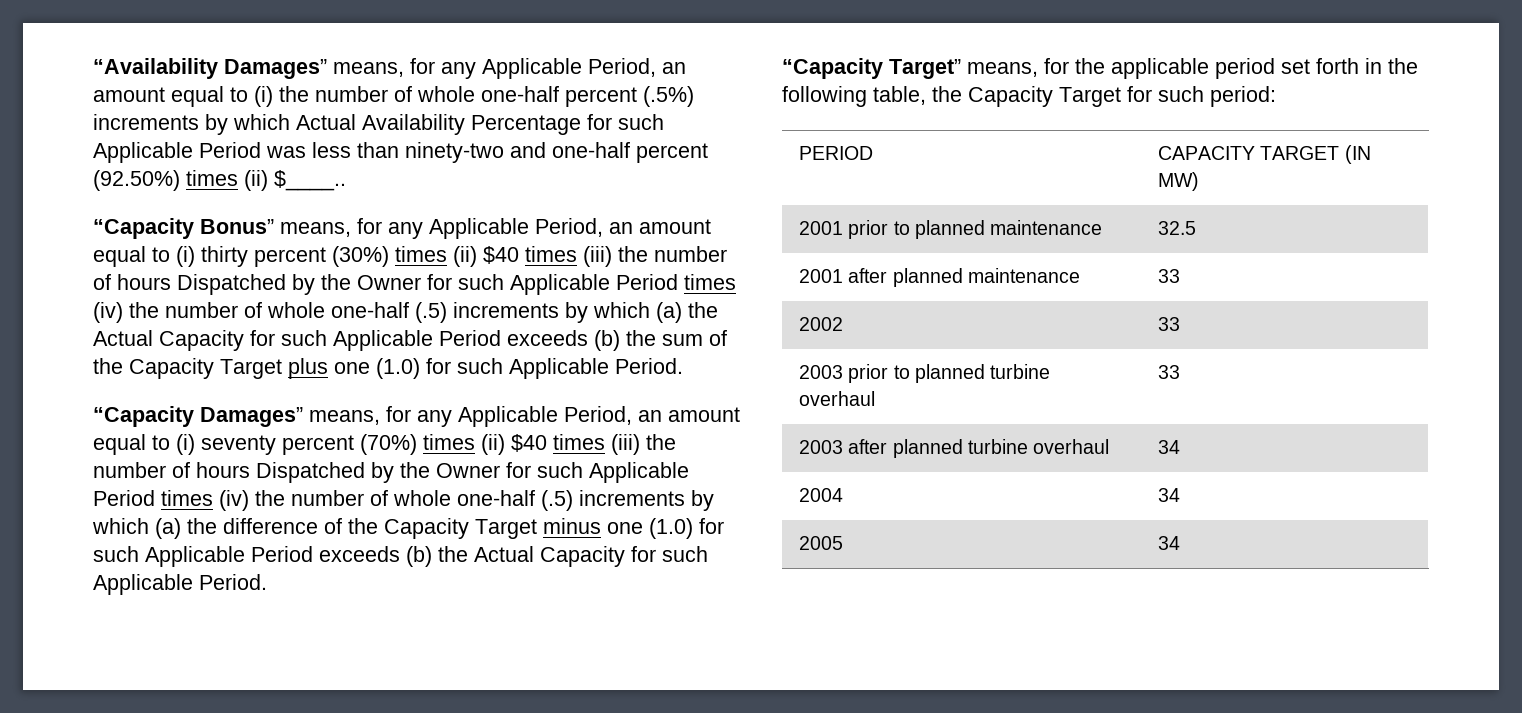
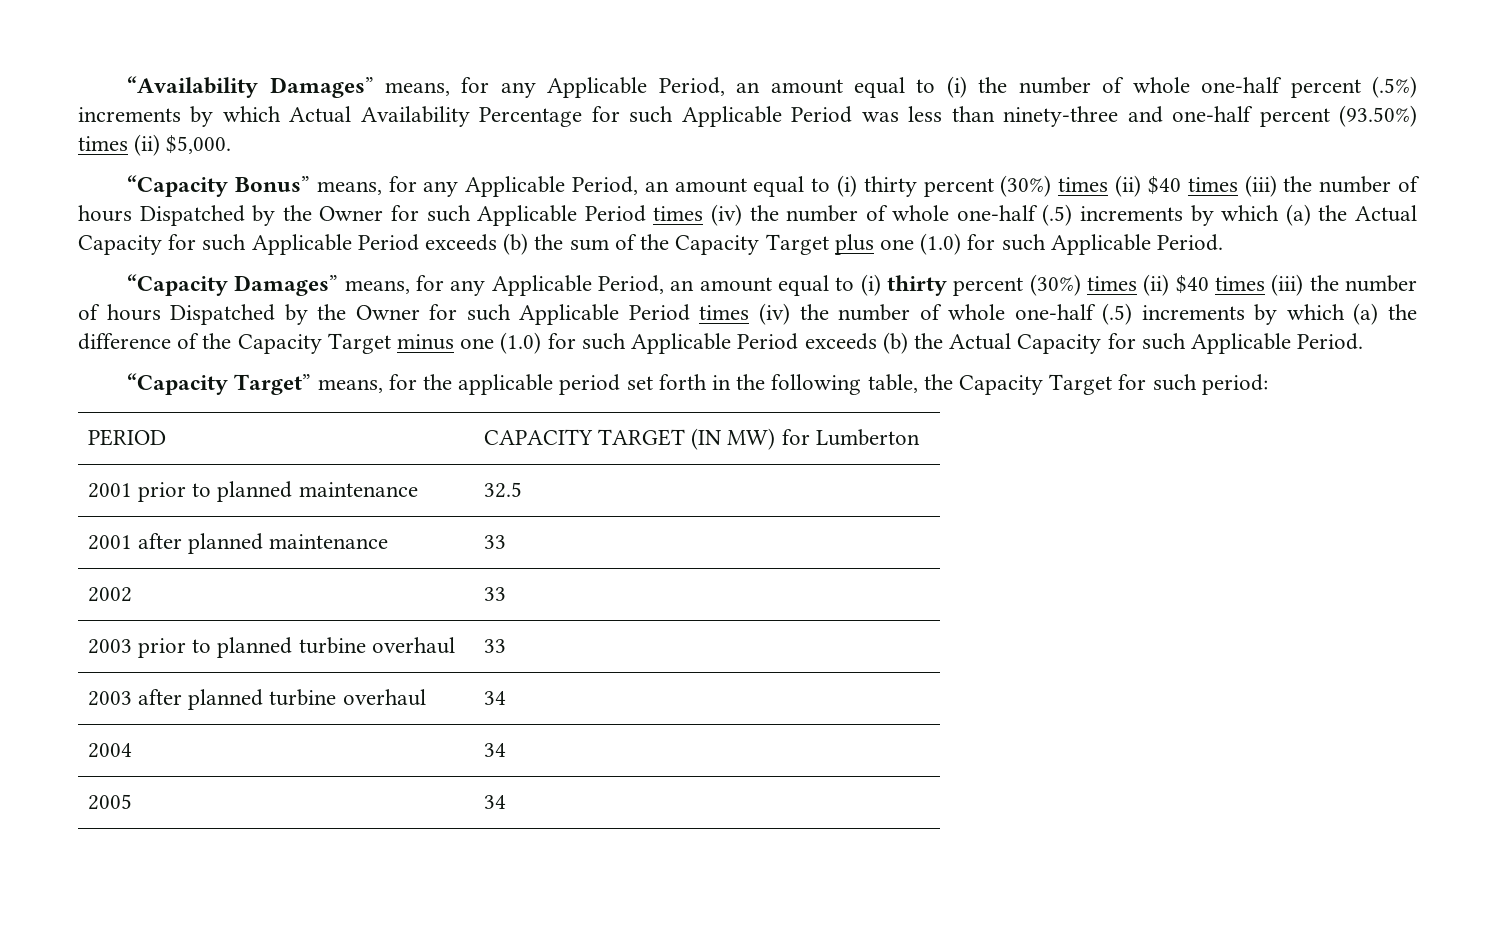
- “Availability Damages” means, for any Applicable Period, an amount equal to (i) the number of whole one-half percent (.5%) increments by which Actual Availability Percentage for such Applicable Period was less than ninety-two and one-half percent (92.50%) times (ii) $____..
+ “Availability Damages” means, for any Applicable Period, an amount equal to (i) the number of whole one-half percent (.5%) increments by which Actual Availability Percentage for such Applicable Period was less than ninety-three and one-half percent (93.50%) times (ii) $5,000.
- “Capacity Damages” means, for any Applicable Period, an amount equal to (i) seventy percent (70%) times (ii) $40 times (iii) the number of hours Dispatched by the Owner for such Applicable Period times (iv) the number of whole one-half (.5) increments by which (a) the difference of the Capacity Target minus one (1.0) for such Applicable Period exceeds (b) the Actual Capacity for such Applicable Period.
+ “Capacity Damages” means, for any Applicable Period, an amount equal to (i) thirty percent (30%) times (ii) $40 times (iii) the number of hours Dispatched by the Owner for such Applicable Period times (iv) the number of whole one-half (.5) increments by which (a) the difference of the Capacity Target minus one (1.0) for such Applicable Period exceeds (b) the Actual Capacity for such Applicable Period.
- PERIOD | CAPACITY TARGET (IN MW)
+ PERIOD | CAPACITY TARGET (IN MW) for Lumberton

